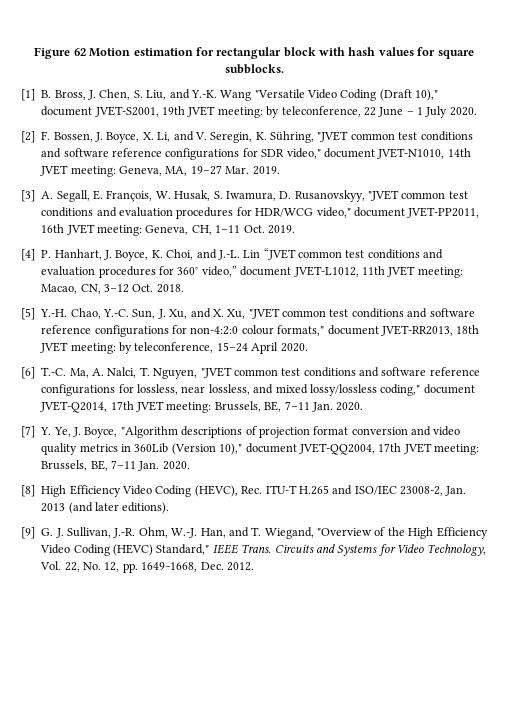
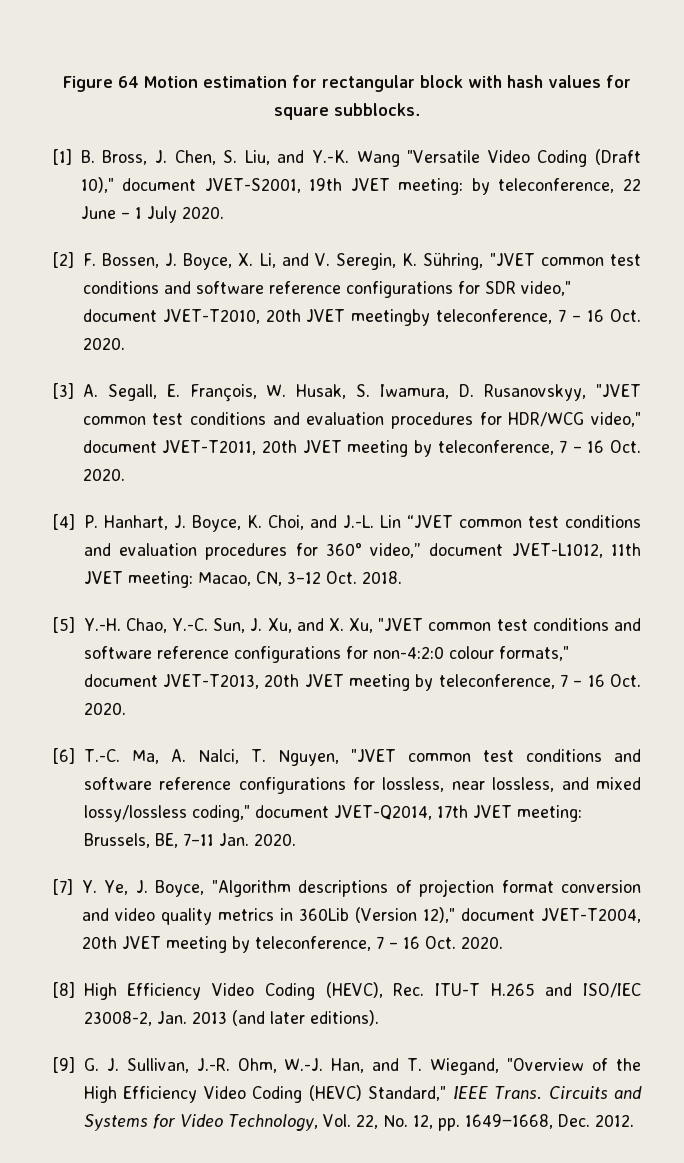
- Figure 62 Motion estimation for rectangular block with hash values for square subblocks.
+ Figure 64 Motion estimation for rectangular block with hash values for square subblocks.
- [2] F. Bossen, J. Boyce, X. Li, and V. Seregin, K. Sühring, "JVET common test conditions and software reference configurations for SDR video," document JVET-N1010, 14th JVET meeting: Geneva, MA, 19–27 Mar. 2019.
+ [2] F. Bossen, J. Boyce, X. Li, and V. Seregin, K. Sühring, "JVET common test conditions and software reference configurations for SDR video," document JVET-T2010, 20th JVET meetingby teleconference, 7 – 16 Oct. 2020.
- [3] A. Segall, E. François, W. Husak, S. Iwamura, D. Rusanovskyy, "JVET common test conditions and evaluation procedures for HDR/WCG video," document JVET-PP2011, 16th JVET meeting: Geneva, CH, 1–11 Oct. 2019.
+ [3] A. Segall, E. François, W. Husak, S. Iwamura, D. Rusanovskyy, "JVET common test conditions and evaluation procedures for HDR/WCG video," document JVET-T2011, 20th JVET meeting by teleconference, 7 – 16 Oct. 2020.
- [5] Y.-H. Chao, Y.-C. Sun, J. Xu, and X. Xu, "JVET common test conditions and software reference configurations for non-4:2:0 colour formats," document JVET-RR2013, 18th JVET meeting: by teleconference, 15–24 April 2020.
+ [5] Y.-H. Chao, Y.-C. Sun, J. Xu, and X. Xu, "JVET common test conditions and software reference configurations for non-4:2:0 colour formats," document JVET-T2013, 20th JVET meeting by teleconference, 7 – 16 Oct. 2020.
- [7] Y. Ye, J. Boyce, "Algorithm descriptions of projection format conversion and video quality metrics in 360Lib (Version 10)," document JVET-QQ2004, 17th JVET meeting: Brussels, BE, 7–11 Jan. 2020.
+ [7] Y. Ye, J. Boyce, "Algorithm descriptions of projection format conversion and video quality metrics in 360Lib (Version 12)," document JVET-T2004, 20th JVET meeting by teleconference, 7 – 16 Oct. 2020.

